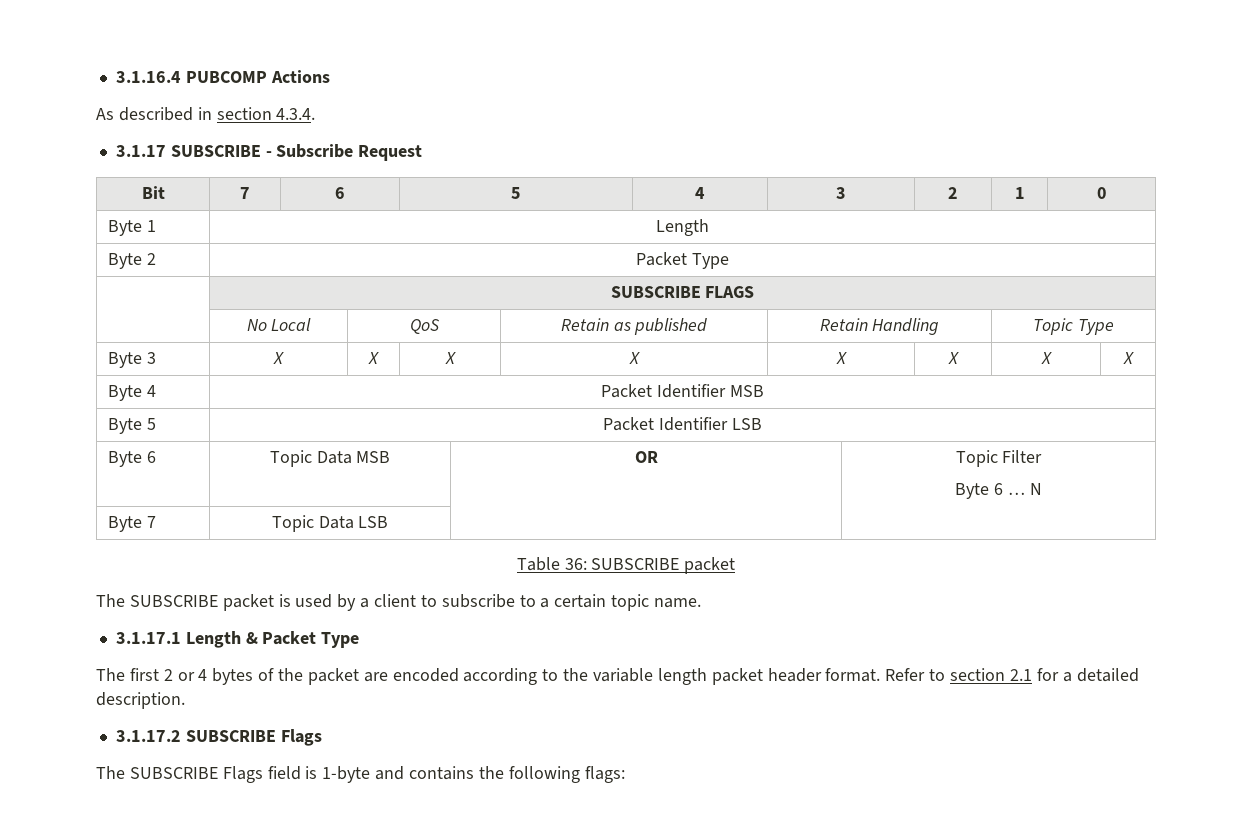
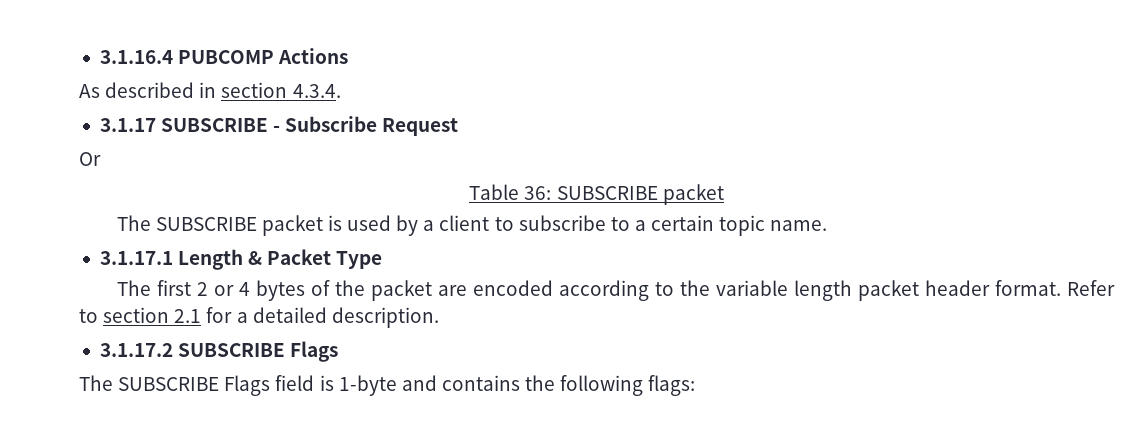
- Bit | 7 | 6 | 5 | 4 | 3 | 2 | 1 | 0
- Byte 1 | Length
- Byte 2 | Packet Type
- | SUBSCRIBE FLAGS
- | No Local | QoS | Retain as published | Retain Handling | Topic Type
- Byte 3 | X | X | X | X | X | X | X | X
- Byte 4 | Packet Identifier MSB
- Byte 5 | Packet Identifier LSB
- Byte 6 | Topic Data MSB | OR | Topic Filter
- Byte 6 … N
- Byte 7 | Topic Data LSB | |
+ Or

